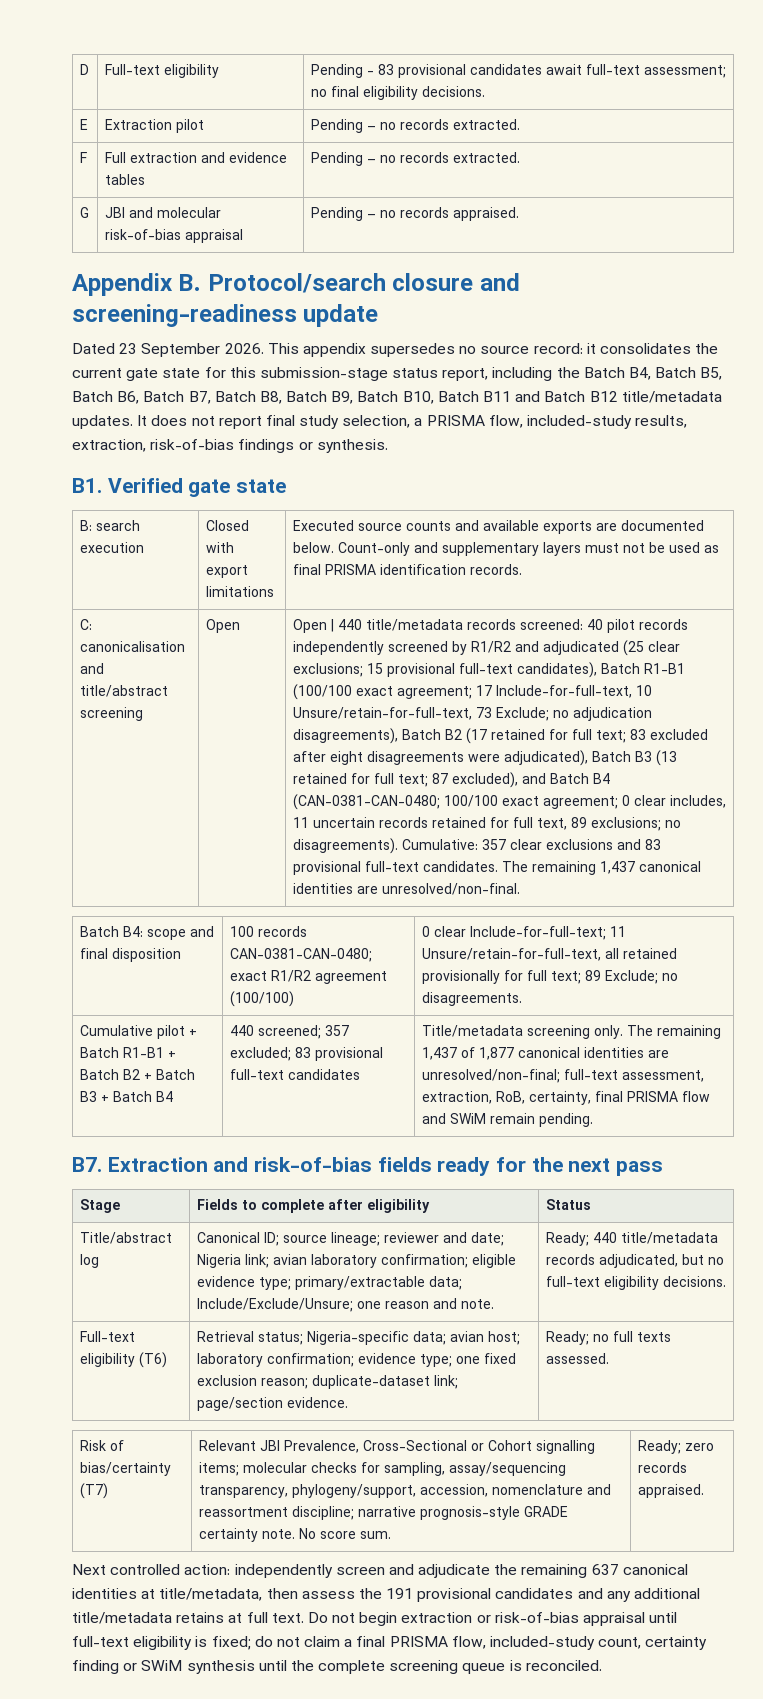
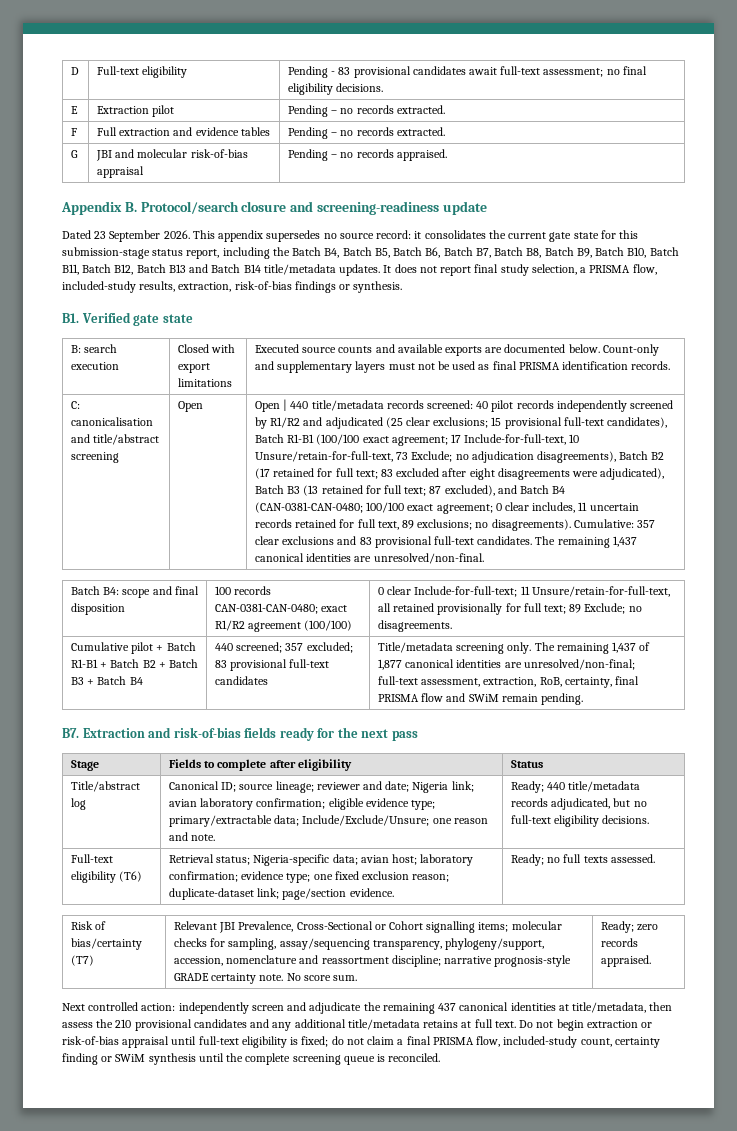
- This appendix supersedes no source record: it consolidates the current gate state for this submission-stage status report, including the Batch B4, Batch B5, Batch B6, Batch B7, Batch B8, Batch B9, Batch B10, Batch B11 and Batch B12 title/metadata updates.
+ This appendix supersedes no source record: it consolidates the current gate state for this submission-stage status report, including the Batch B4, Batch B5, Batch B6, Batch B7, Batch B8, Batch B9, Batch B10, Batch B11, Batch B12, Batch B13 and Batch B14 title/metadata updates.
- Next controlled action: independently screen and adjudicate the remaining 637 canonical identities at title/metadata, then assess the 191 provisional candidates and any additional title/metadata retains at full text.
+ Next controlled action: independently screen and adjudicate the remaining 437 canonical identities at title/metadata, then assess the 210 provisional candidates and any additional title/metadata retains at full text.

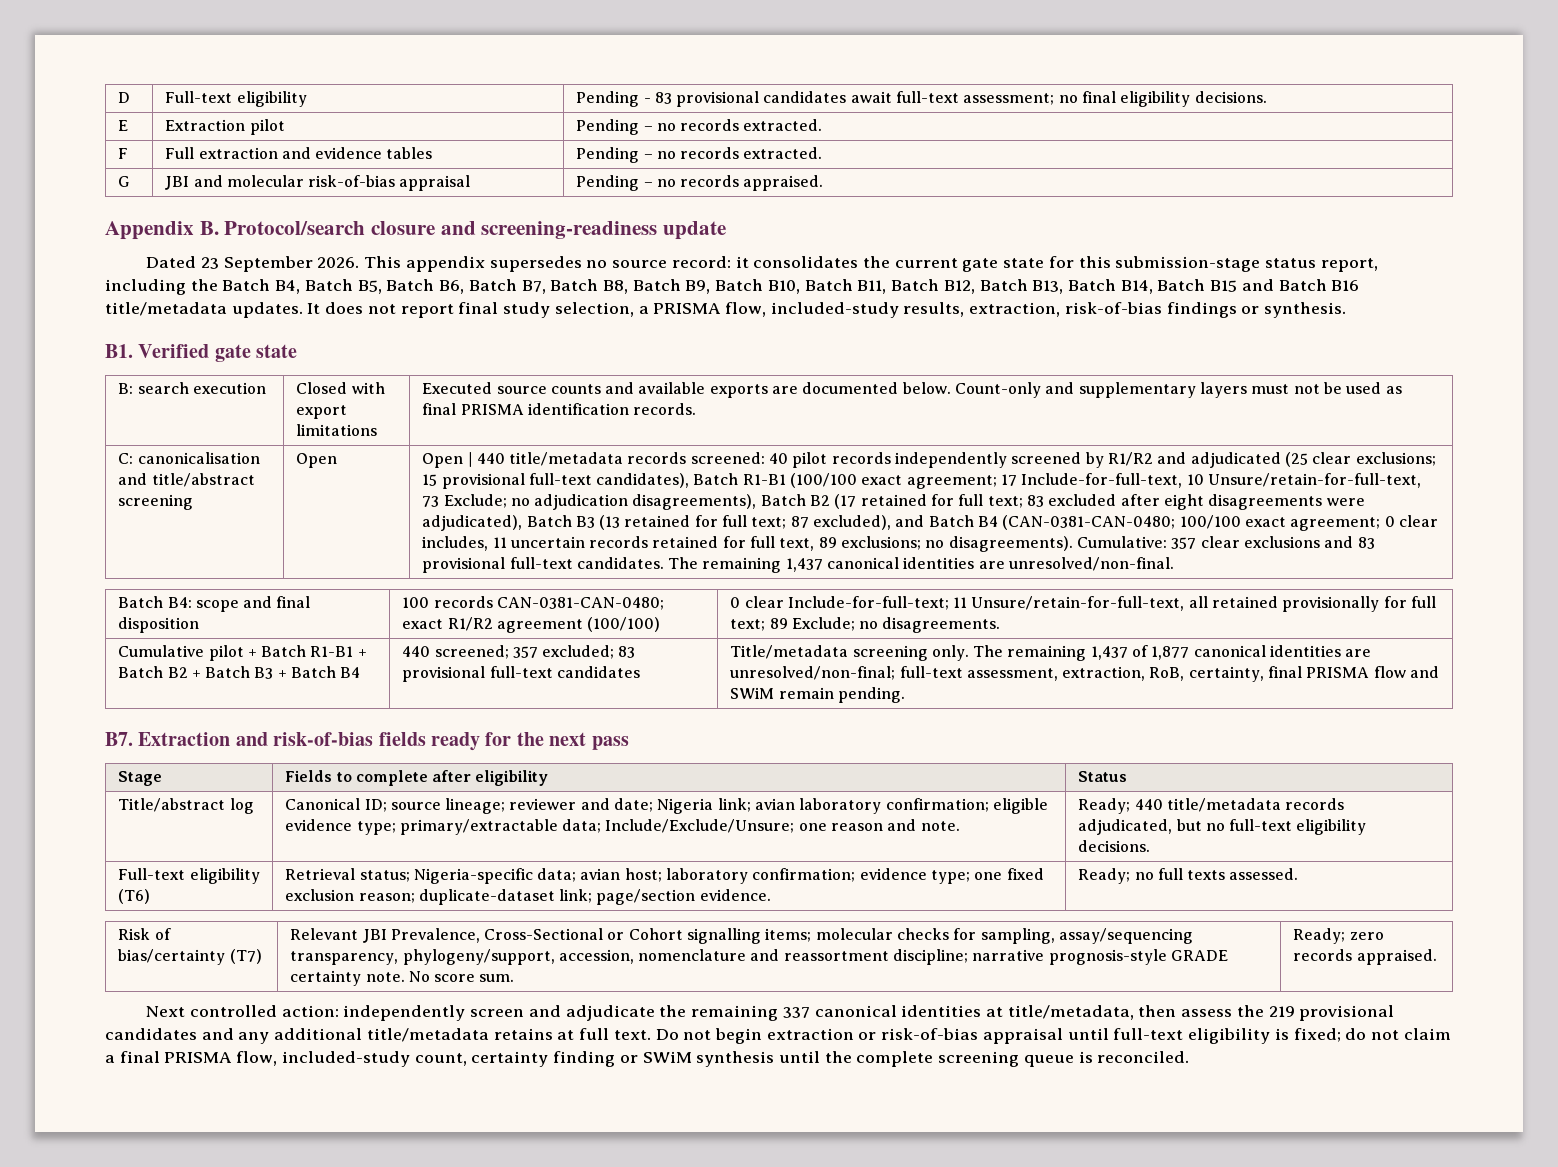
- This appendix supersedes no source record: it consolidates the current gate state for this submission-stage status report, including the Batch B4, Batch B5, Batch B6, Batch B7, Batch B8, Batch B9, Batch B10, Batch B11, Batch B12, Batch B13 and Batch B14 title/metadata updates.
+ This appendix supersedes no source record: it consolidates the current gate state for this submission-stage status report, including the Batch B4, Batch B5, Batch B6, Batch B7, Batch B8, Batch B9, Batch B10, Batch B11, Batch B12, Batch B13, Batch B14, Batch B15 and Batch B16 title/metadata updates.
- Next controlled action: independently screen and adjudicate the remaining 437 canonical identities at title/metadata, then assess the 210 provisional candidates and any additional title/metadata retains at full text.
+ Next controlled action: independently screen and adjudicate the remaining 337 canonical identities at title/metadata, then assess the 219 provisional candidates and any additional title/metadata retains at full text.

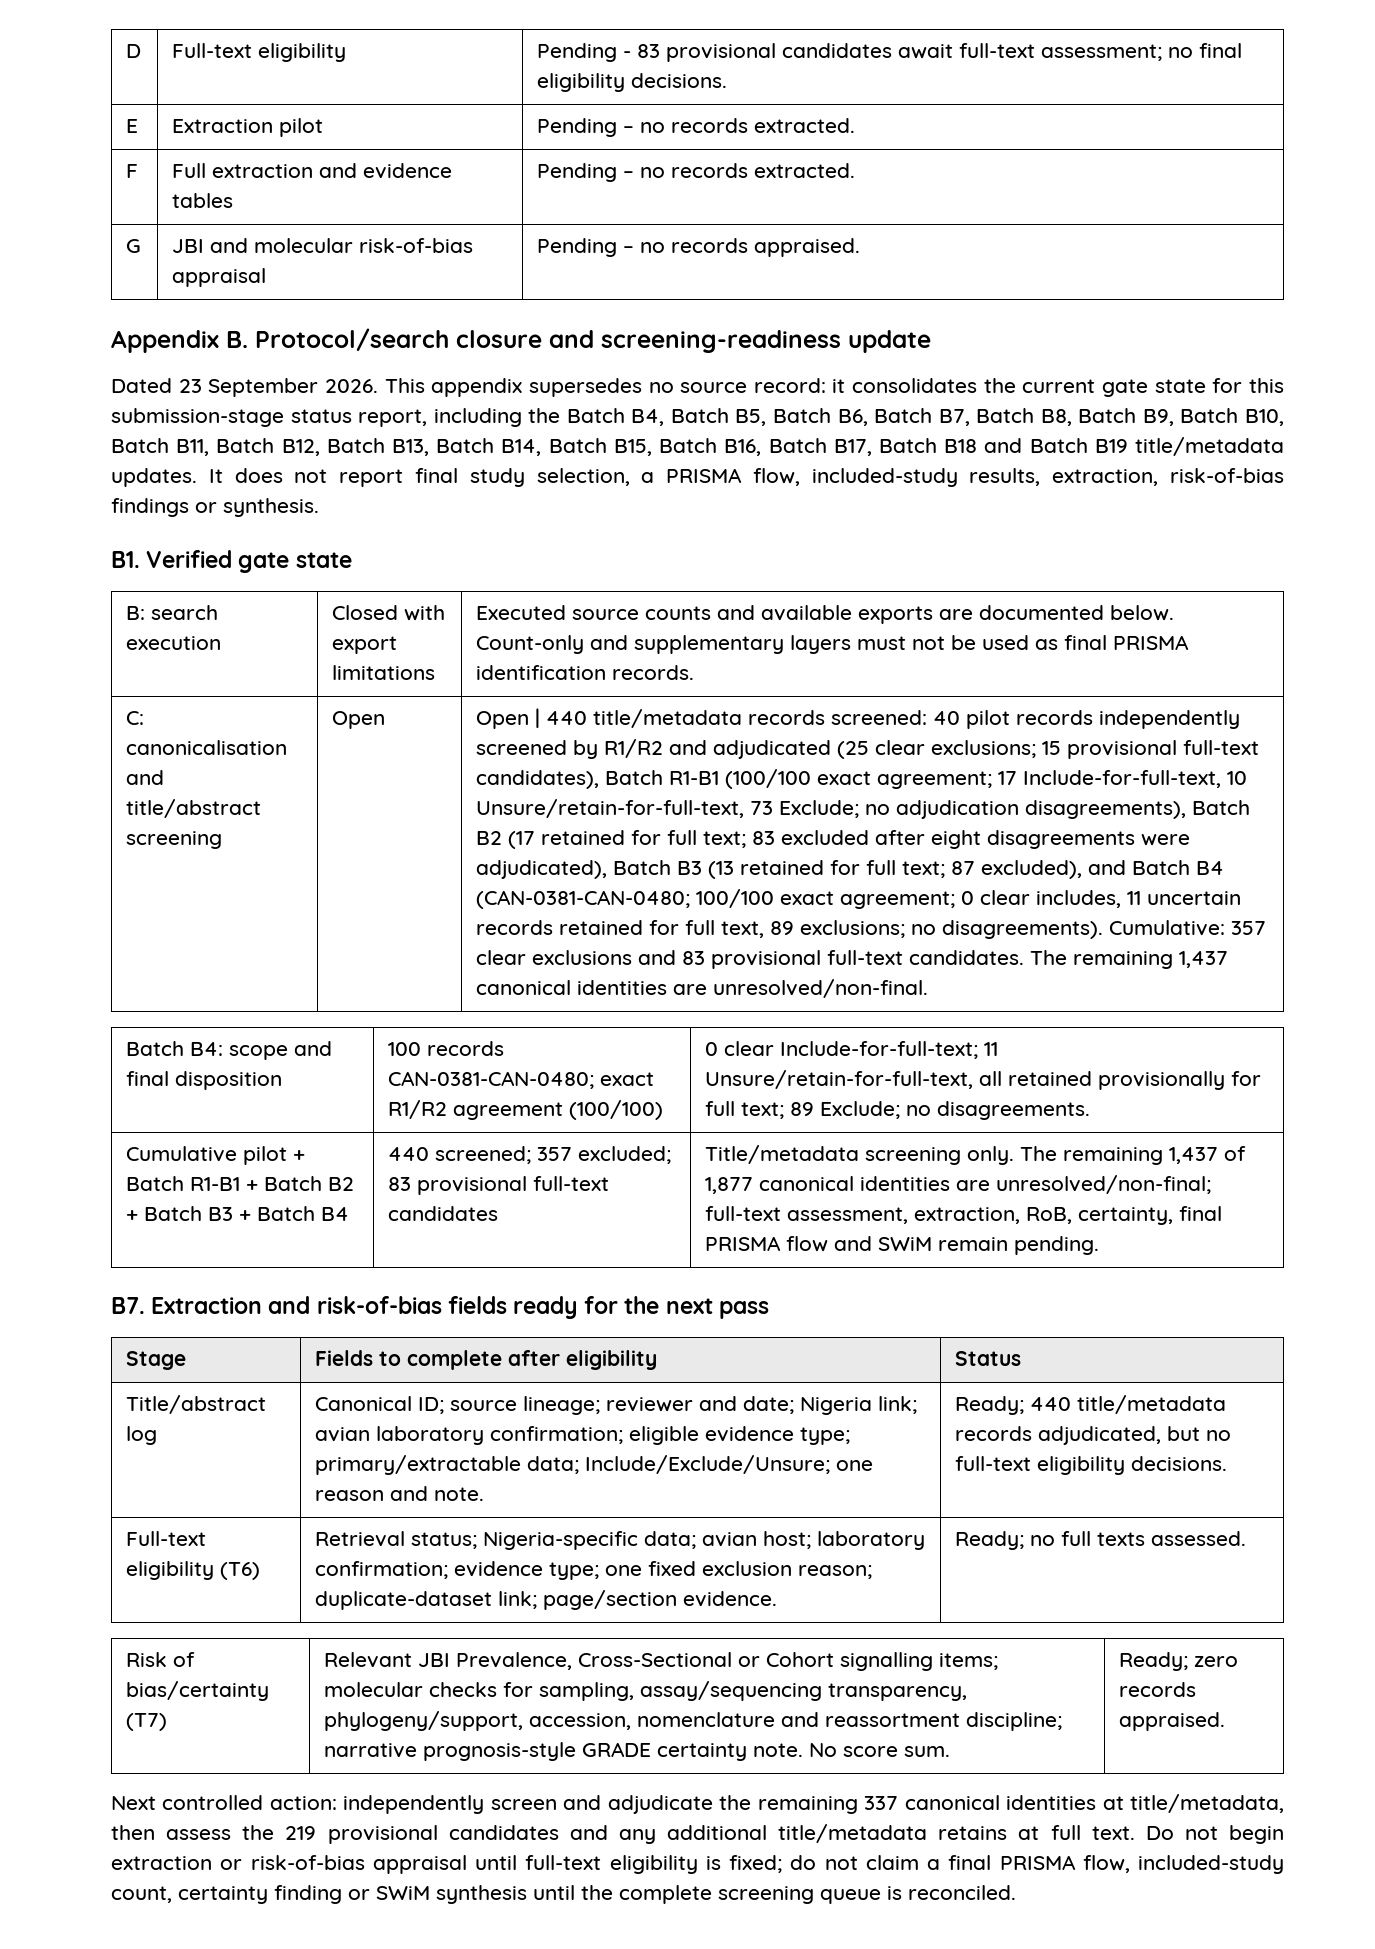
- This appendix supersedes no source record: it consolidates the current gate state for this submission-stage status report, including the Batch B4, Batch B5, Batch B6, Batch B7, Batch B8, Batch B9, Batch B10, Batch B11, Batch B12, Batch B13, Batch B14, Batch B15 and Batch B16 title/metadata updates.
+ This appendix supersedes no source record: it consolidates the current gate state for this submission-stage status report, including the Batch B4, Batch B5, Batch B6, Batch B7, Batch B8, Batch B9, Batch B10, Batch B11, Batch B12, Batch B13, Batch B14, Batch B15, Batch B16, Batch B17, Batch B18 and Batch B19 title/metadata updates.

